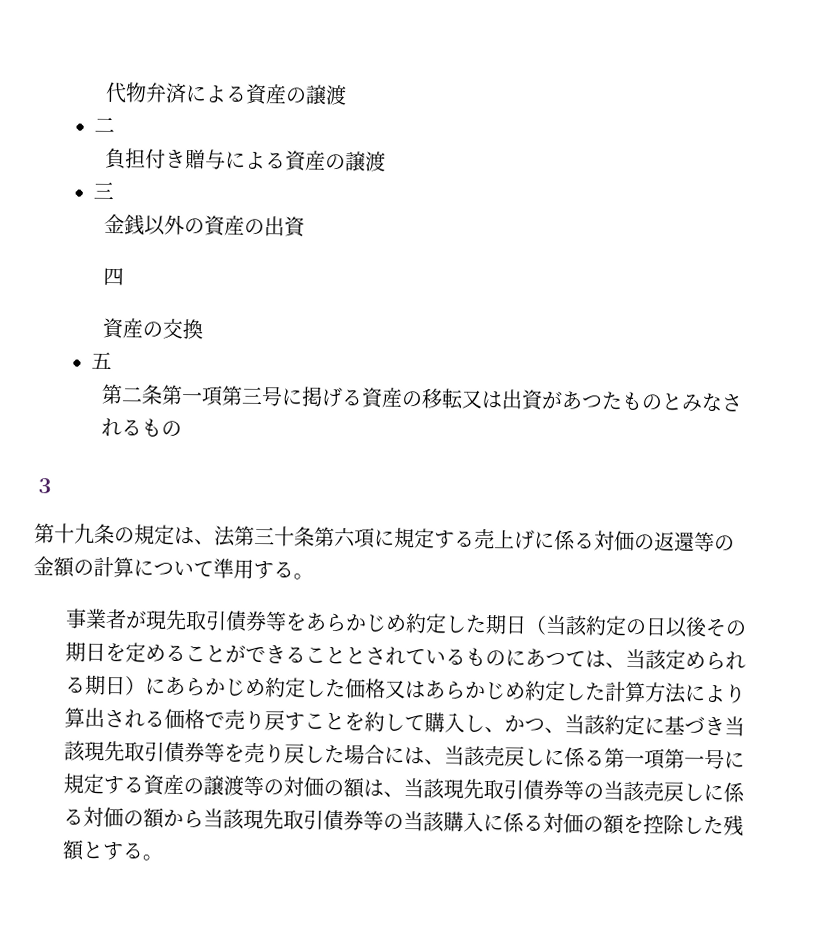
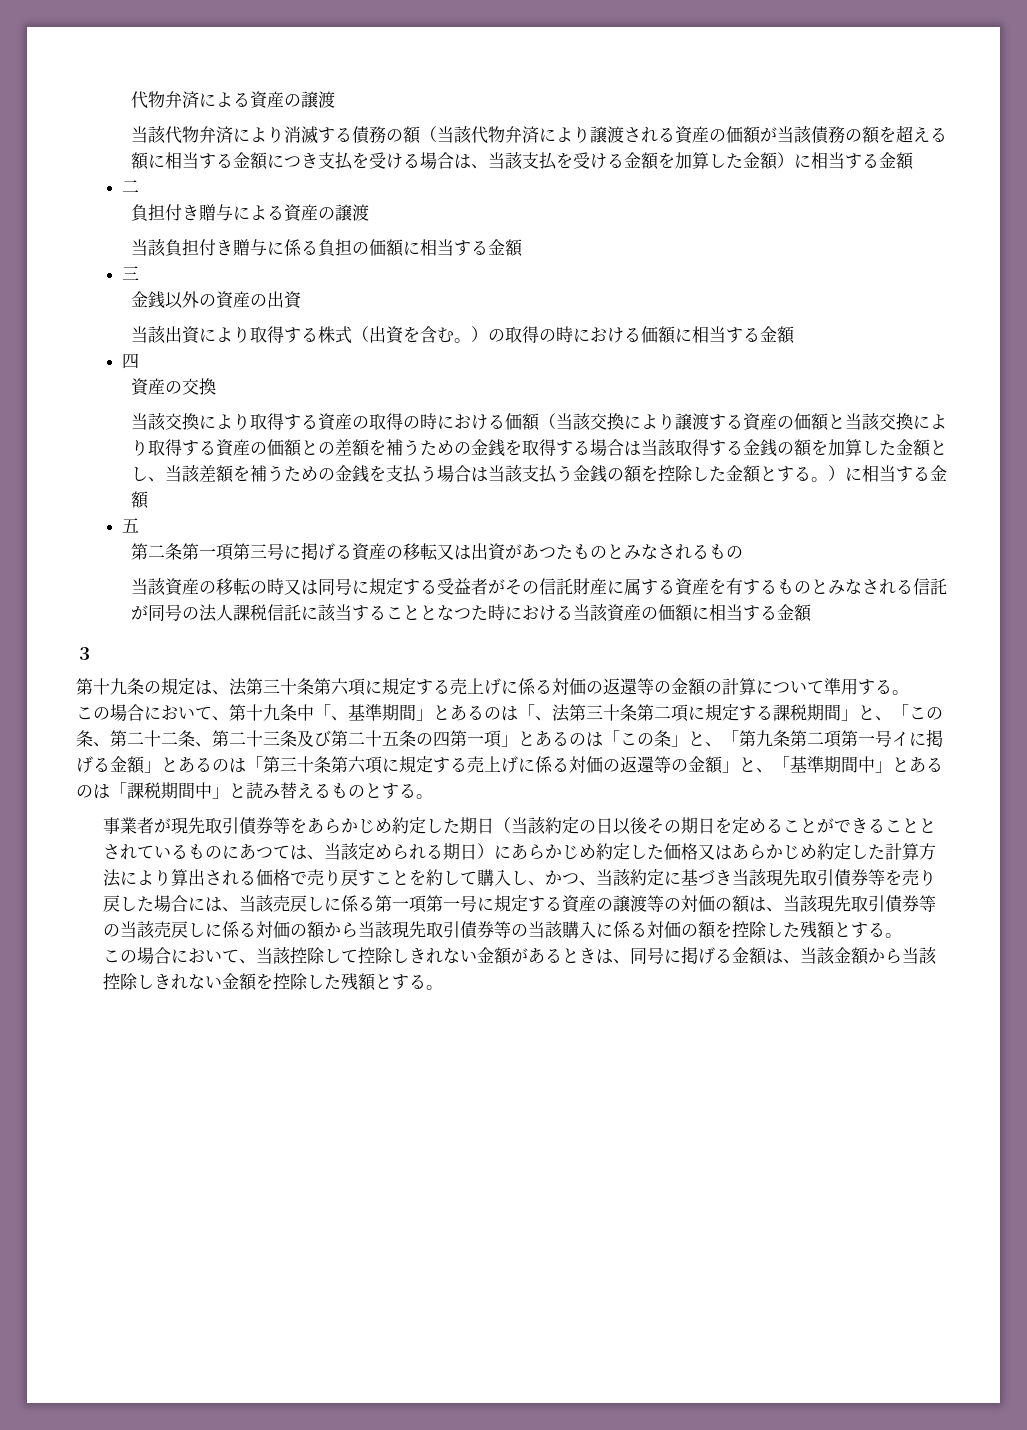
+ 当該代物弁済により消滅する債務の額（当該代物弁済により譲渡される資産の価額が当該債務の額を超える額に相当する金額につき支払を受ける場合は、当該支払を受ける金額を加算した金額）に相当する金額
+ 当該負担付き贈与に係る負担の価額に相当する金額
+ 当該出資により取得する株式（出資を含む。）の取得の時における価額に相当する金額
  四
  資産の交換
+ 当該交換により取得する資産の取得の時における価額（当該交換により譲渡する資産の価額と当該交換により取得する資産の価額との差額を補うための金銭を取得する場合は当該取得する金銭の額を加算した金額とし、当該差額を補うための金銭を支払う場合は当該支払う金銭の額を控除した金額とする。）に相当する金額
+ 当該資産の移転の時又は同号に規定する受益者がその信託財産に属する資産を有するものとみなされる信託が同号の法人課税信託に該当することとなつた時における当該資産の価額に相当する金額
+ この場合において、第十九条中「、基準期間」とあるのは「、法第三十条第二項に規定する課税期間」と、「この条、第二十二条、第二十三条及び第二十五条の四第一項」とあるのは「この条」と、「第九条第二項第一号イに掲げる金額」とあるのは「第三十条第六項に規定する売上げに係る対価の返還等の金額」と、「基準期間中」とあるのは「課税期間中」と読み替えるものとする。
+ この場合において、当該控除して控除しきれない金額があるときは、同号に掲げる金額は、当該金額から当該控除しきれない金額を控除した残額とする。

